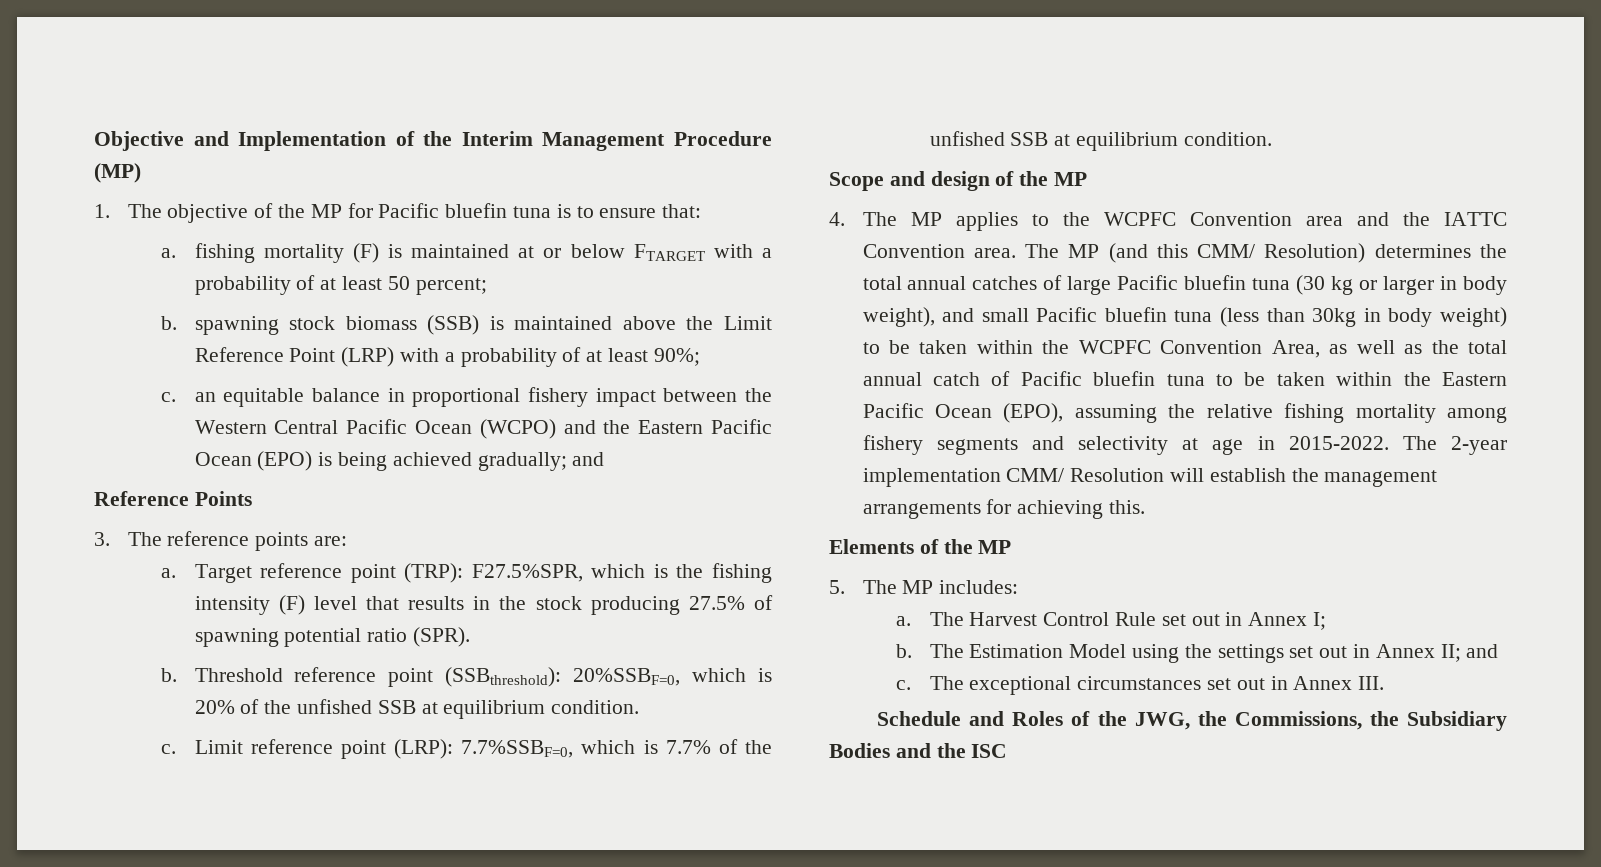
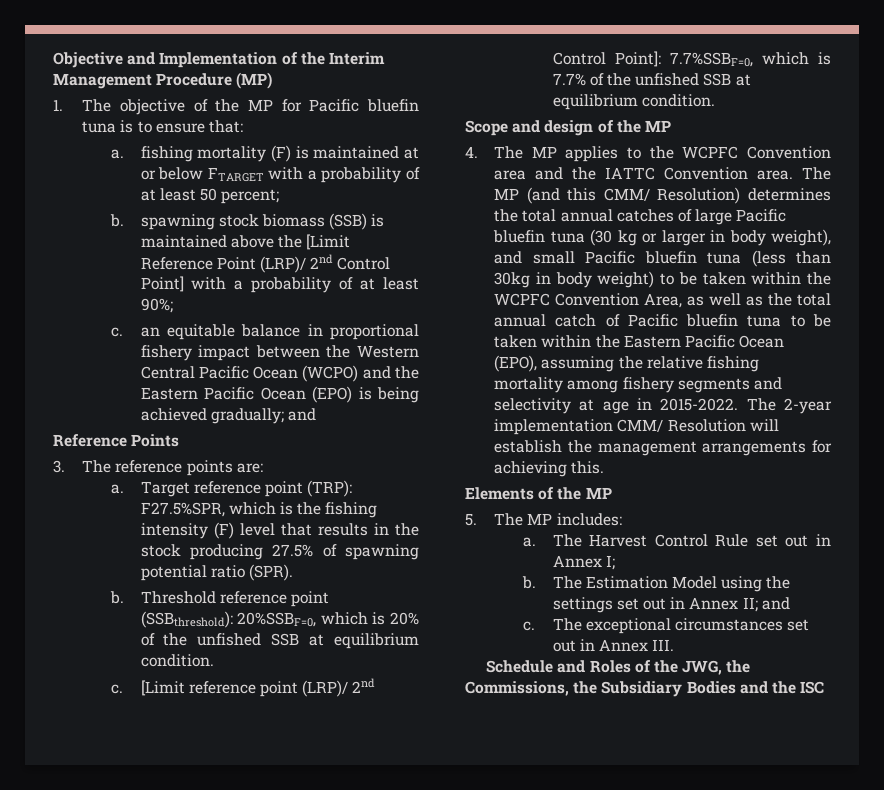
- b. spawning stock biomass (SSB) is maintained above the Limit Reference Point (LRP) with a probability of at least 90%;
+ b. spawning stock biomass (SSB) is maintained above the [Limit Reference Point (LRP)/ 2nd Control Point] with a probability of at least 90%;
- Limit reference point (LRP): 7.7%SSBF=0, which is 7.7% of the unfished SSB at equilibrium condition.
+ [Limit reference point (LRP)/ 2nd Control Point]: 7.7%SSBF=0, which is 7.7% of the unfished SSB at equilibrium condition.

